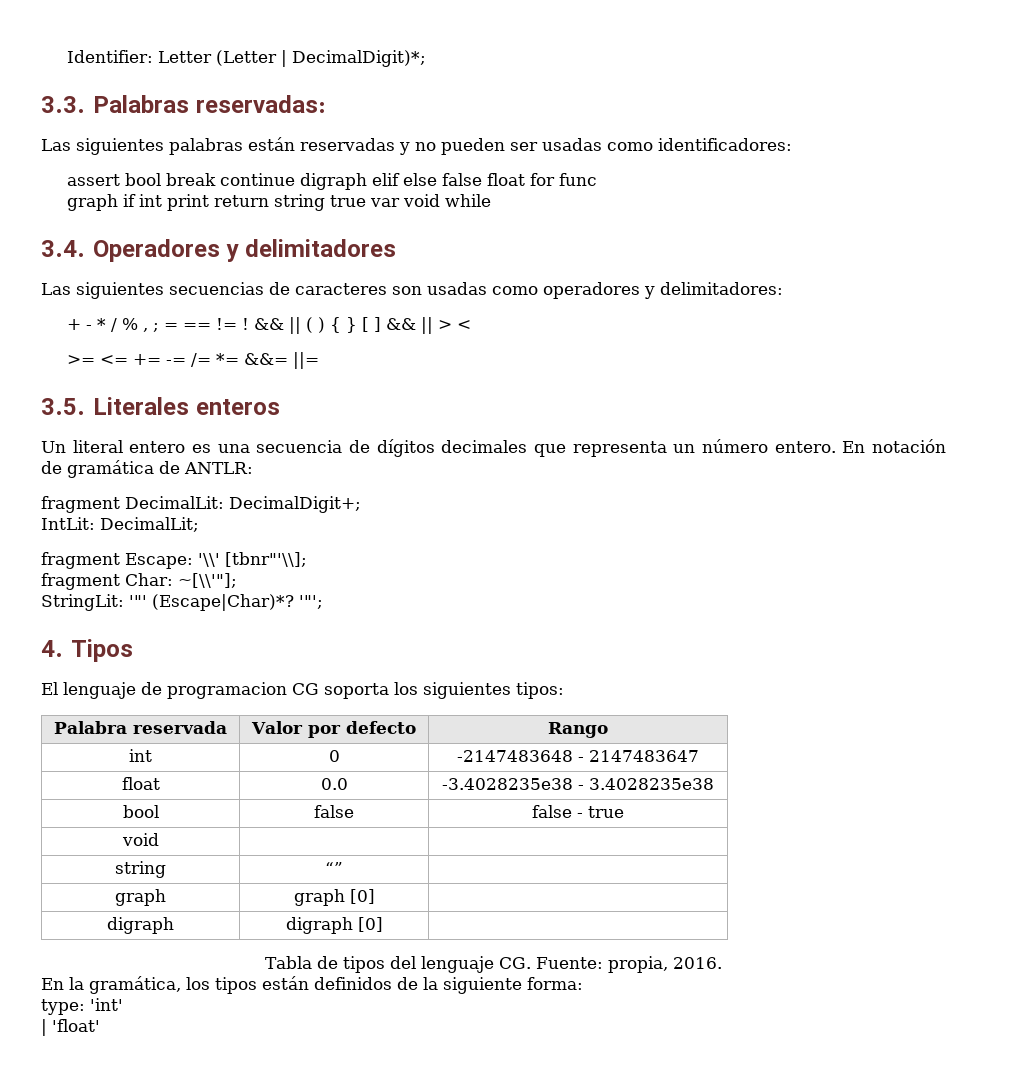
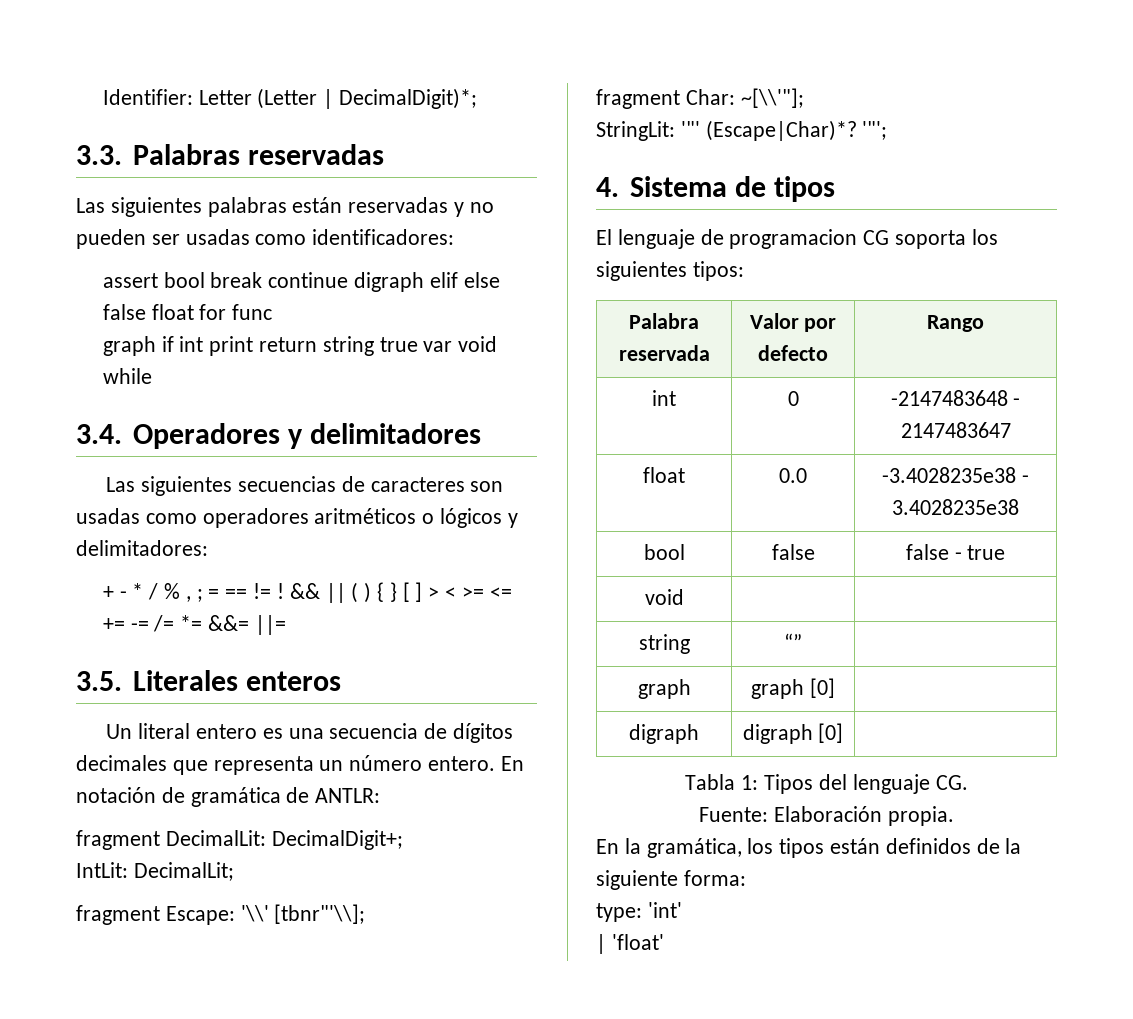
- 3.3. Palabras reservadas:
+ 3.3. Palabras reservadas
- Las siguientes secuencias de caracteres son usadas como operadores y delimitadores:
+ Las siguientes secuencias de caracteres son usadas como operadores aritméticos o lógicos y delimitadores:
- && || ( ) { } [ ] && || > <
- >= <= += -= /= *= &&= ||=
+ && || ( ) { } [ ] > < >= <= += -= /= *= &&= ||=
- 4. Tipos
+ 4. Sistema de tipos
- Tabla de tipos del lenguaje CG. Fuente: propia, 2016.
+ Tabla 1: Tipos del lenguaje CG.
+ Fuente: Elaboración propia.

